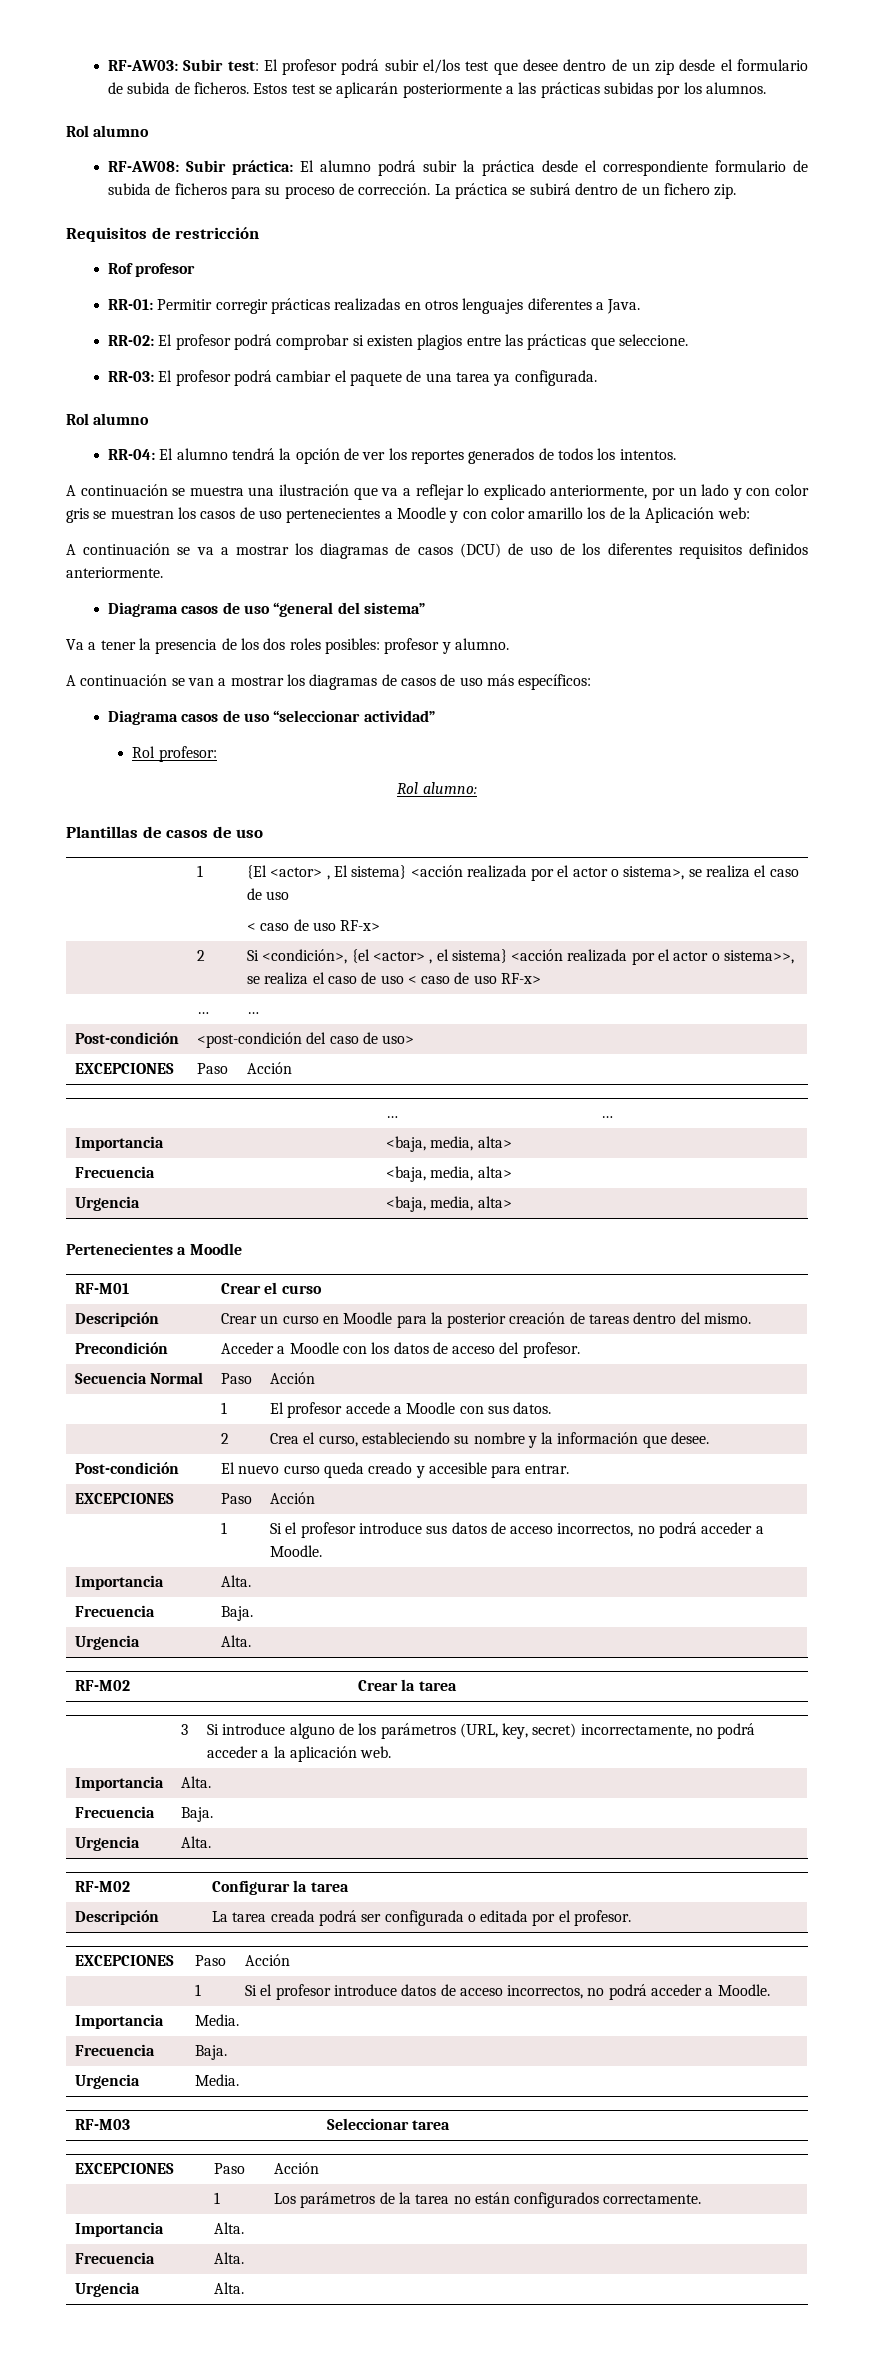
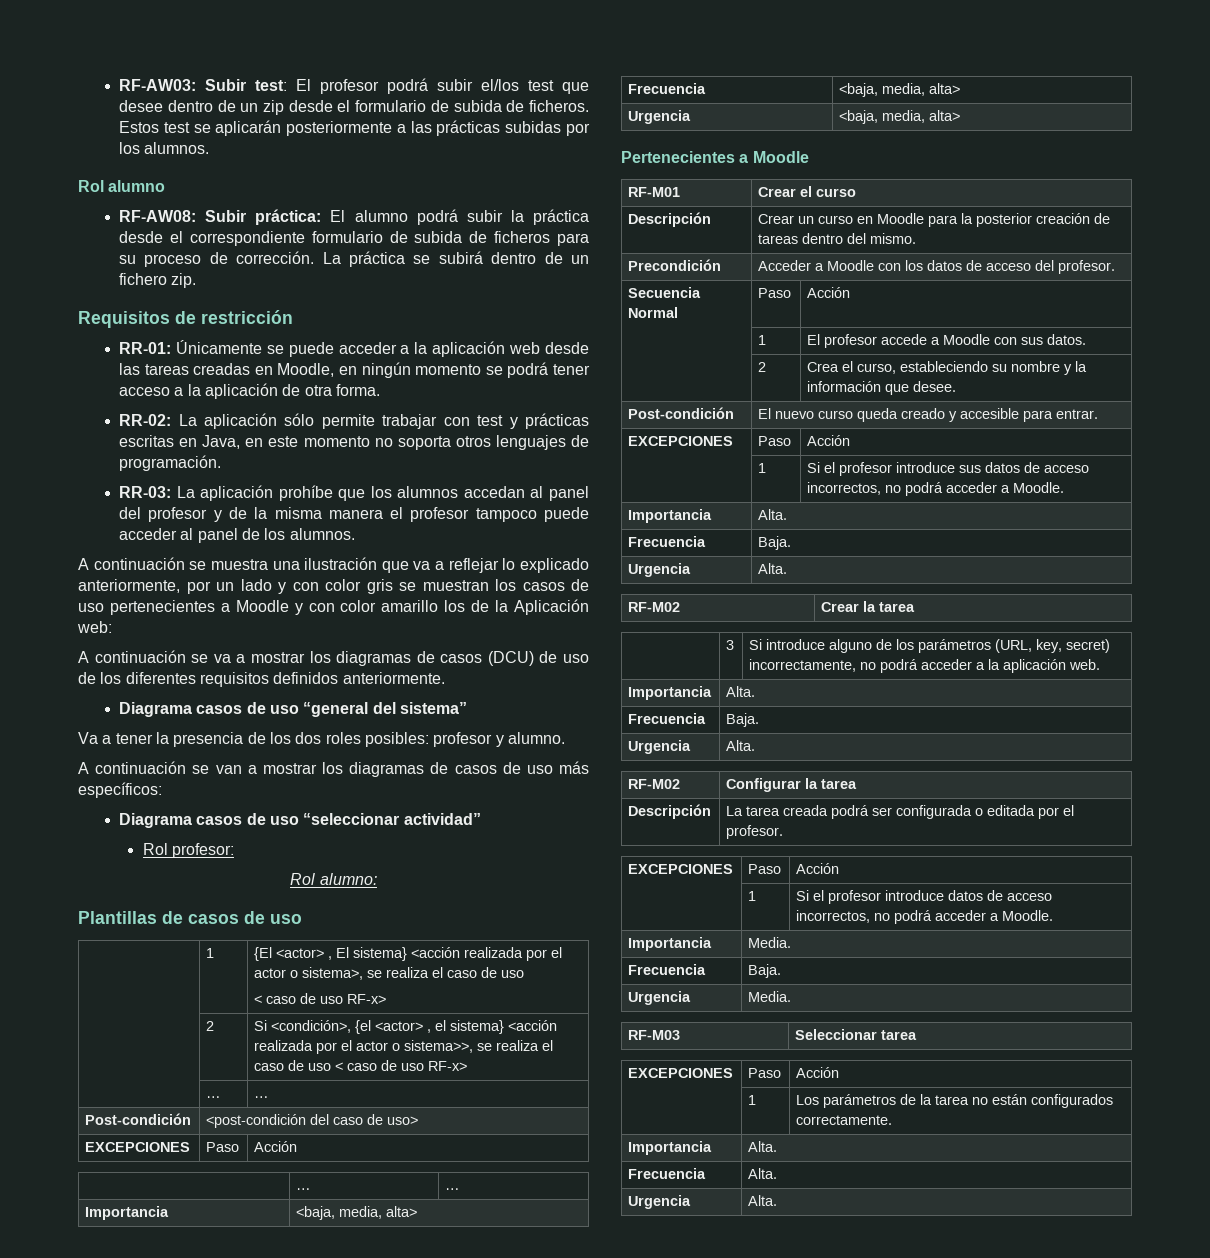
- Rof profesor
- RR-01: Permitir corregir prácticas realizadas en otros lenguajes diferentes a Java.
- RR-02: El profesor podrá comprobar si existen plagios entre las prácticas que seleccione.
- RR-03: El profesor podrá cambiar el paquete de una tarea ya configurada.
- Rol alumno
- RR-04: El alumno tendrá la opción de ver los reportes generados de todos los intentos.
+ RR-01: Únicamente se puede acceder a la aplicación web desde las tareas creadas en Moodle, en ningún momento se podrá tener acceso a la aplicación de otra forma.
+ RR-02: La aplicación sólo permite trabajar con test y prácticas escritas en Java, en este momento no soporta otros lenguajes de programación.
+ RR-03: La aplicación prohíbe que los alumnos accedan al panel del profesor y de la misma manera el profesor tampoco puede acceder al panel de los alumnos.

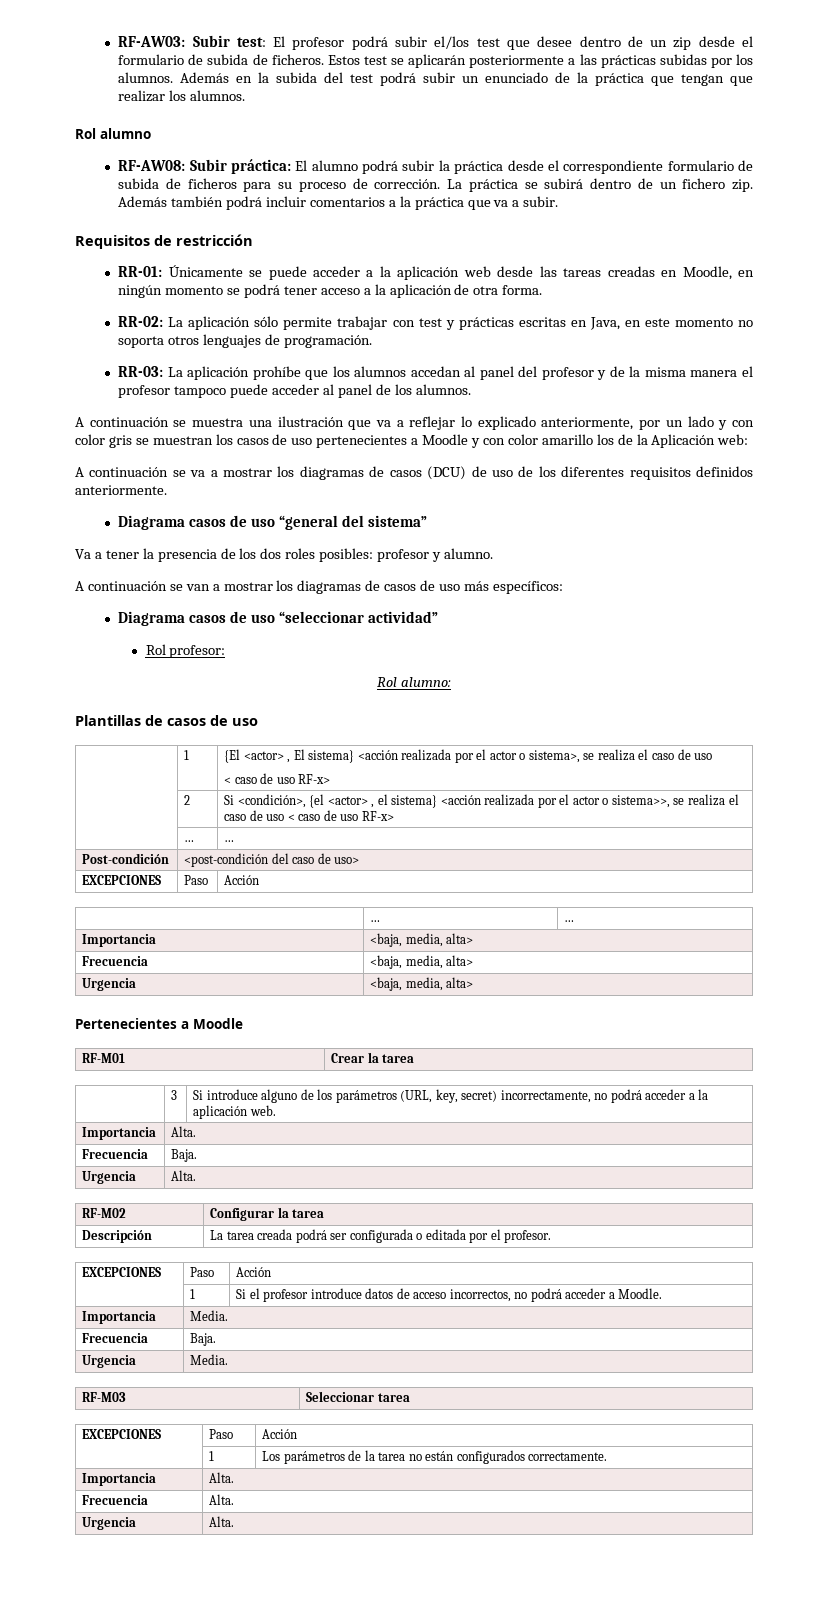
+ Además en la subida del test podrá subir un enunciado de la práctica que tengan que realizar los alumnos.
+ Además también podrá incluir comentarios a la práctica que va a subir.
- RF-M01 | Crear el curso
- Descripción | Crear un curso en Moodle para la posterior creación de tareas dentro del mismo.
- Precondición | Acceder a Moodle con los datos de acceso del profesor.
- Secuencia Normal | Paso | Acción
- | 1 | El profesor accede a Moodle con sus datos.
- | 2 | Crea el curso, estableciendo su nombre y la información que desee.
- Post-condición | El nuevo curso queda creado y accesible para entrar.
- EXCEPCIONES | Paso | Acción
- | 1 | Si el profesor introduce sus datos de acceso incorrectos, no podrá acceder a Moodle.
- Importancia | Alta.
- Frecuencia | Baja.
- Urgencia | Alta.
- RF-M02 | Crear la tarea
+ RF-M01 | Crear la tarea

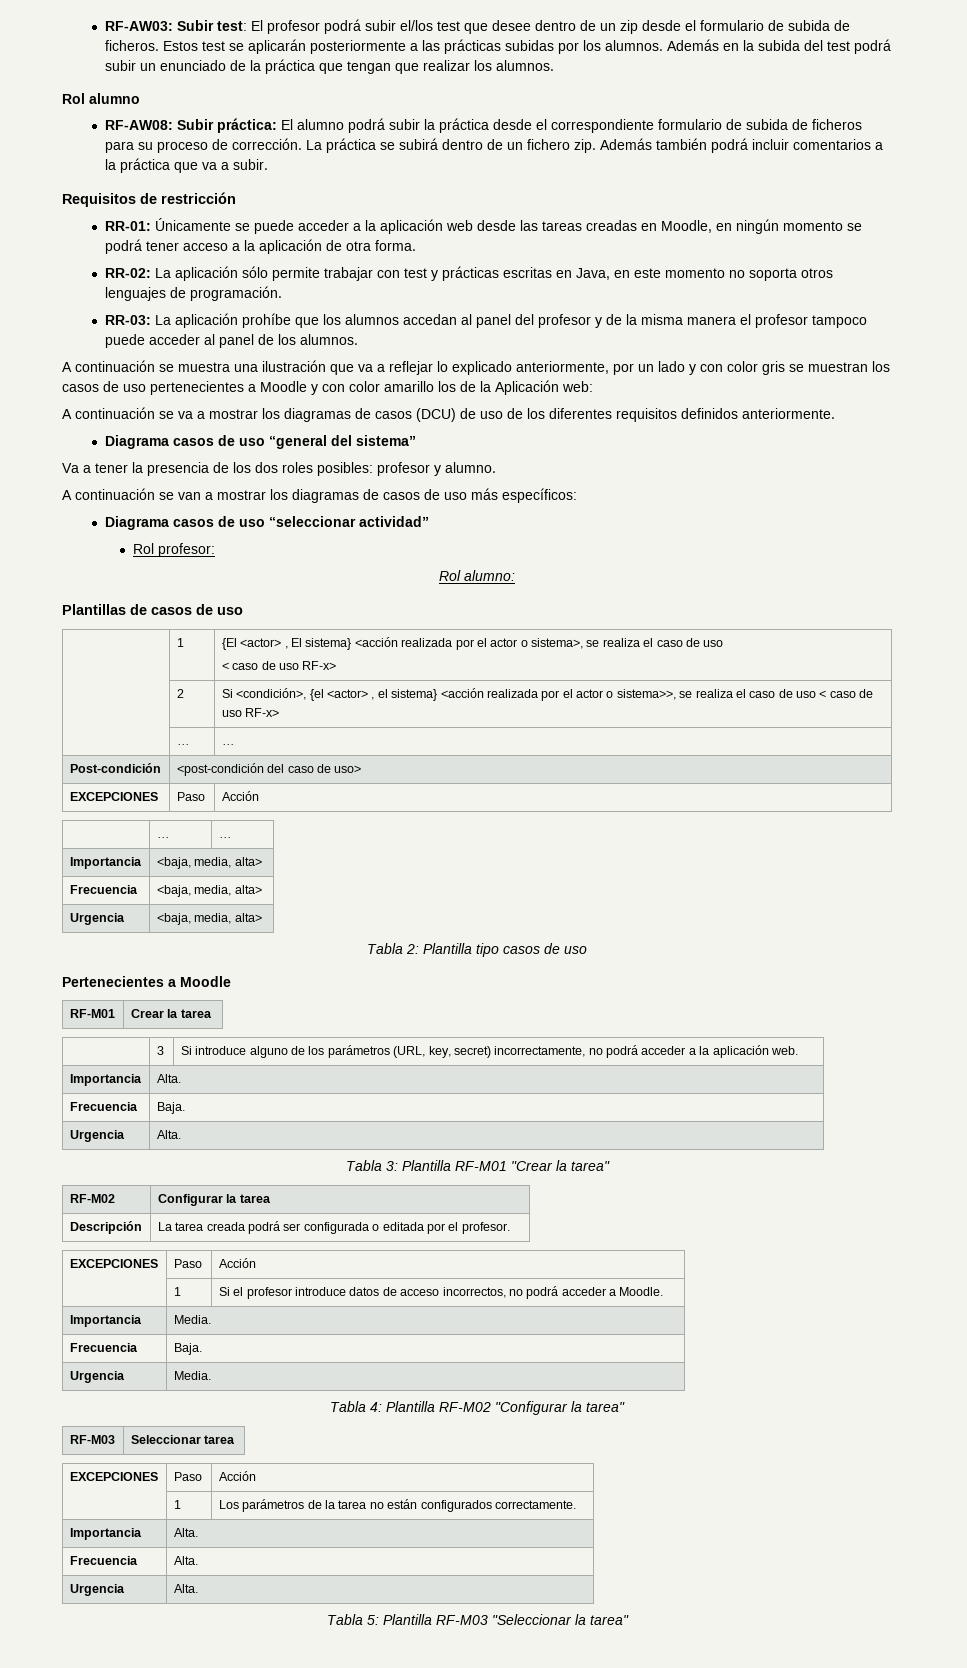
+ Tabla 2: Plantilla tipo casos de uso
+ Tabla 3: Plantilla RF-M01 "Crear la tarea"
+ Tabla 4: Plantilla RF-M02 "Configurar la tarea"
+ Tabla 5: Plantilla RF-M03 "Seleccionar la tarea"

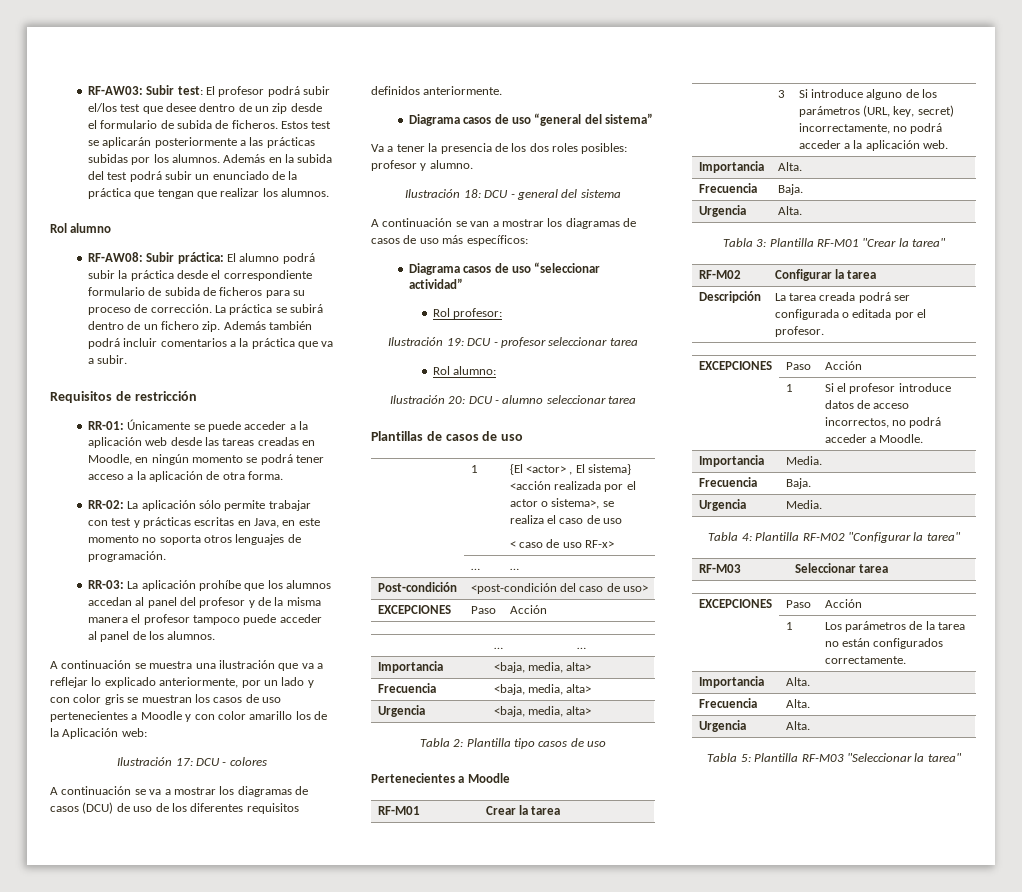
+ Ilustración 17: DCU - colores
+ Ilustración 18: DCU - general del sistema
+ Ilustración 19: DCU - profesor seleccionar tarea
  Rol alumno:
+ Ilustración 20: DCU - alumno seleccionar tarea
- | 2 | Si <condición>, {el <actor> , el sistema} <acción realizada por el actor o sistema>>, se realiza el caso de uso < caso de uso RF-x>

